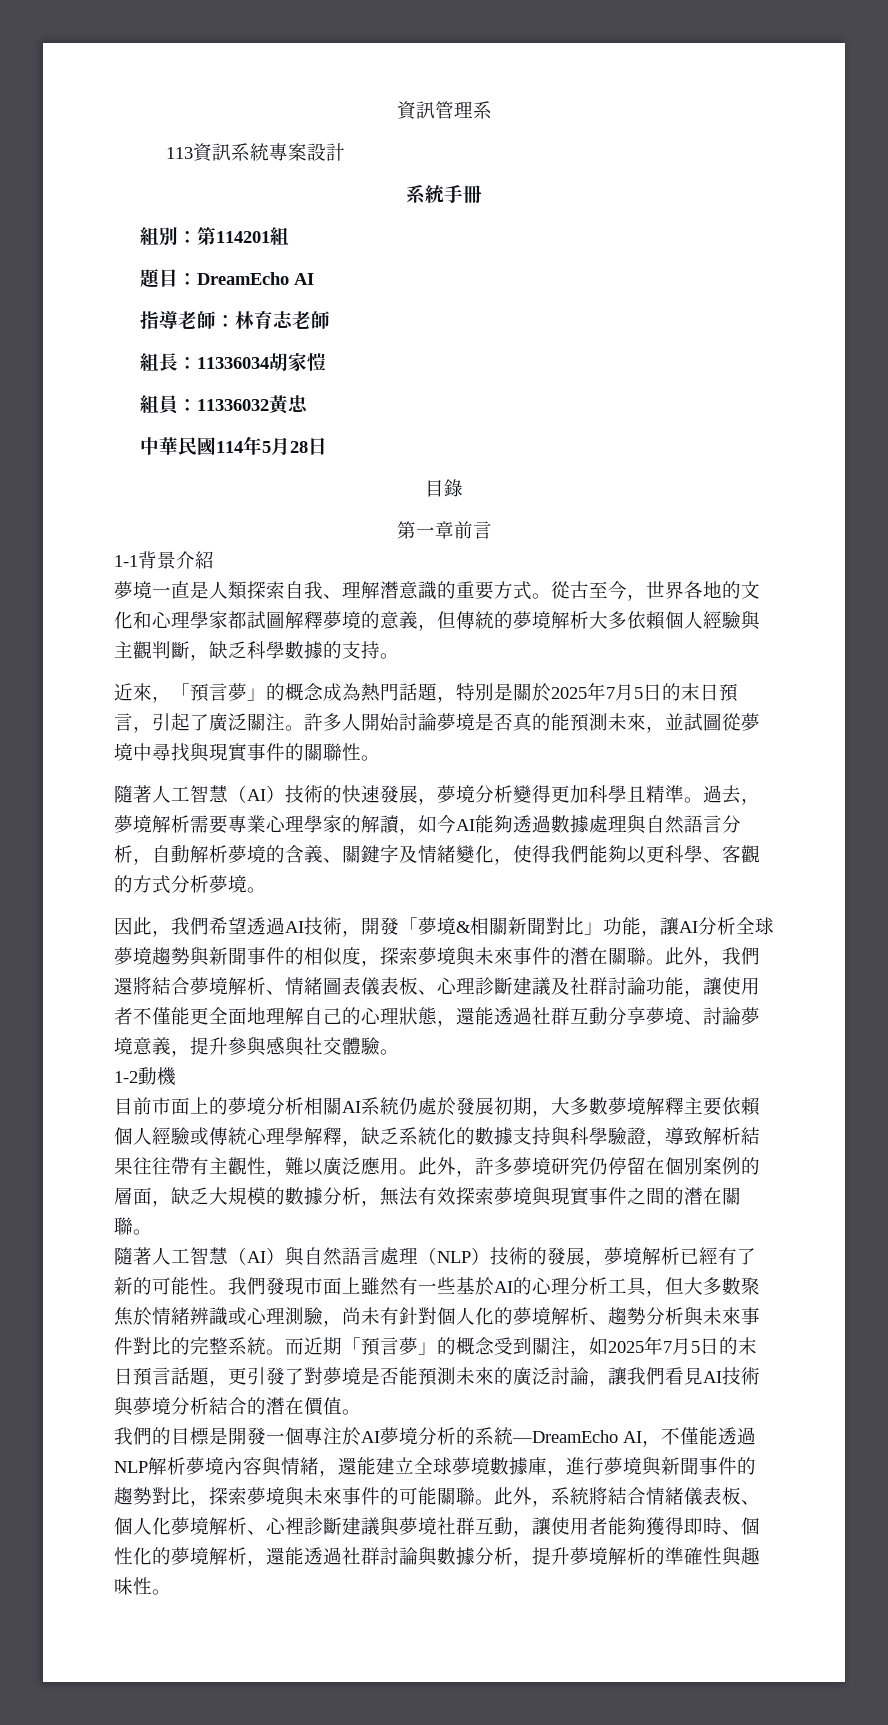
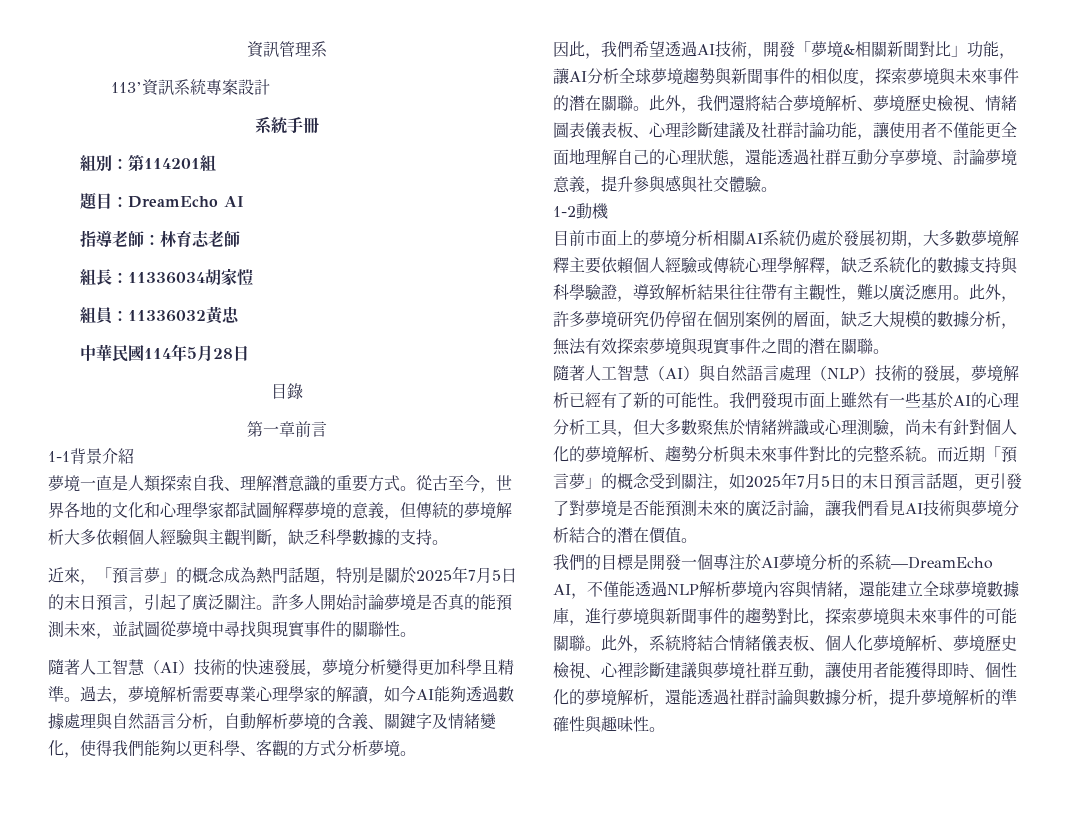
- 113資訊系統專案設計
+ 113’資訊系統專案設計
- 此外，我們還將結合夢境解析、情緒圖表儀表板、心理診斷建議及社群討論功能，讓使用者不僅能更全面地理解自己的心理狀態，還能透過社群互動分享夢境、討論夢境意義，提升參與感與社交體驗。
+ 此外，我們還將結合夢境解析、夢境歷史檢視、情緒圖表儀表板、心理診斷建議及社群討論功能，讓使用者不僅能更全面地理解自己的心理狀態，還能透過社群互動分享夢境、討論夢境意義，提升參與感與社交體驗。
- 此外，系統將結合情緒儀表板、個人化夢境解析、心裡診斷建議與夢境社群互動，讓使用者能夠獲得即時、個性化的夢境解析，還能透過社群討論與數據分析，提升夢境解析的準確性與趣味性。
+ 此外，系統將結合情緒儀表板、個人化夢境解析、夢境歷史檢視、心裡診斷建議與夢境社群互動，讓使用者能獲得即時、個性化的夢境解析，還能透過社群討論與數據分析，提升夢境解析的準確性與趣味性。

